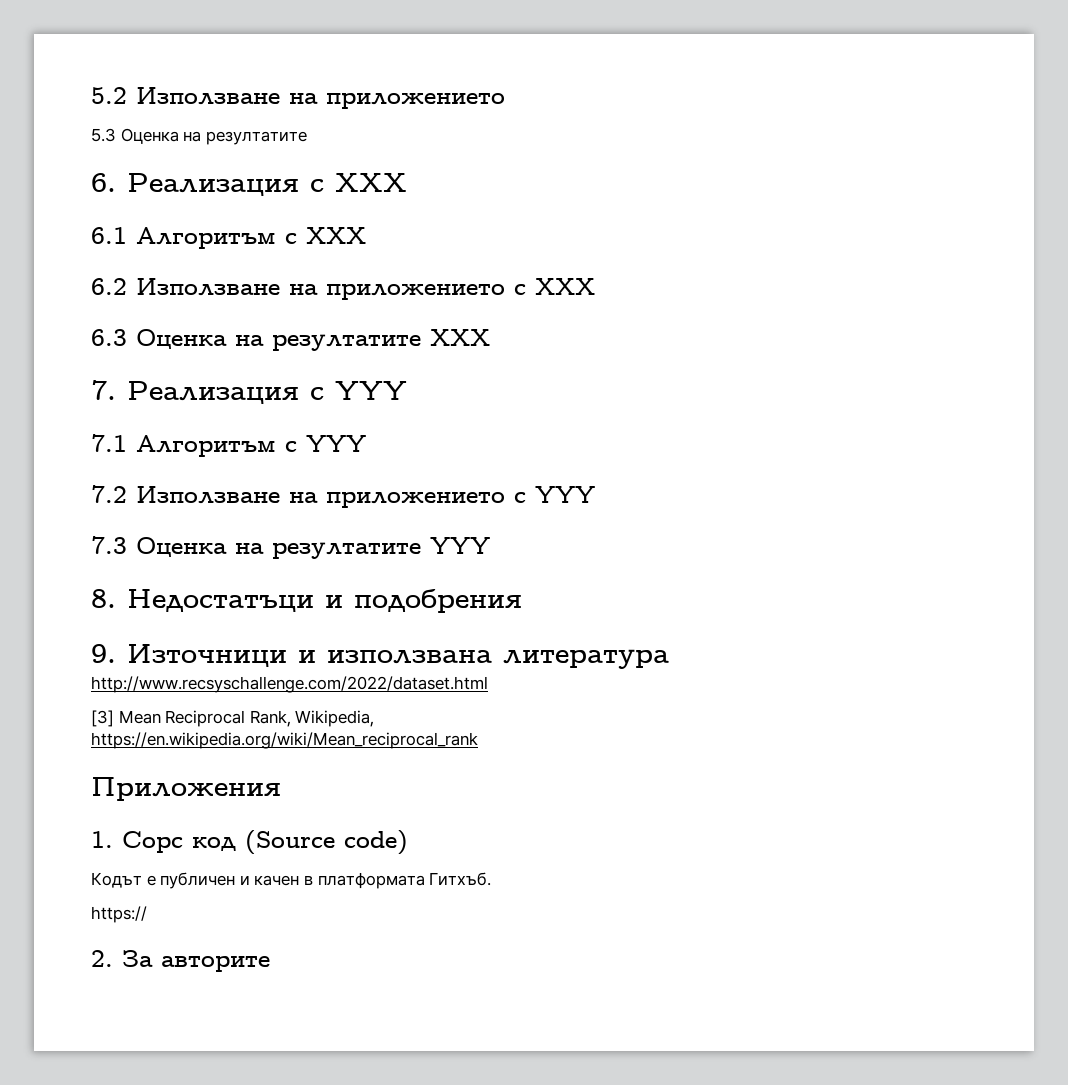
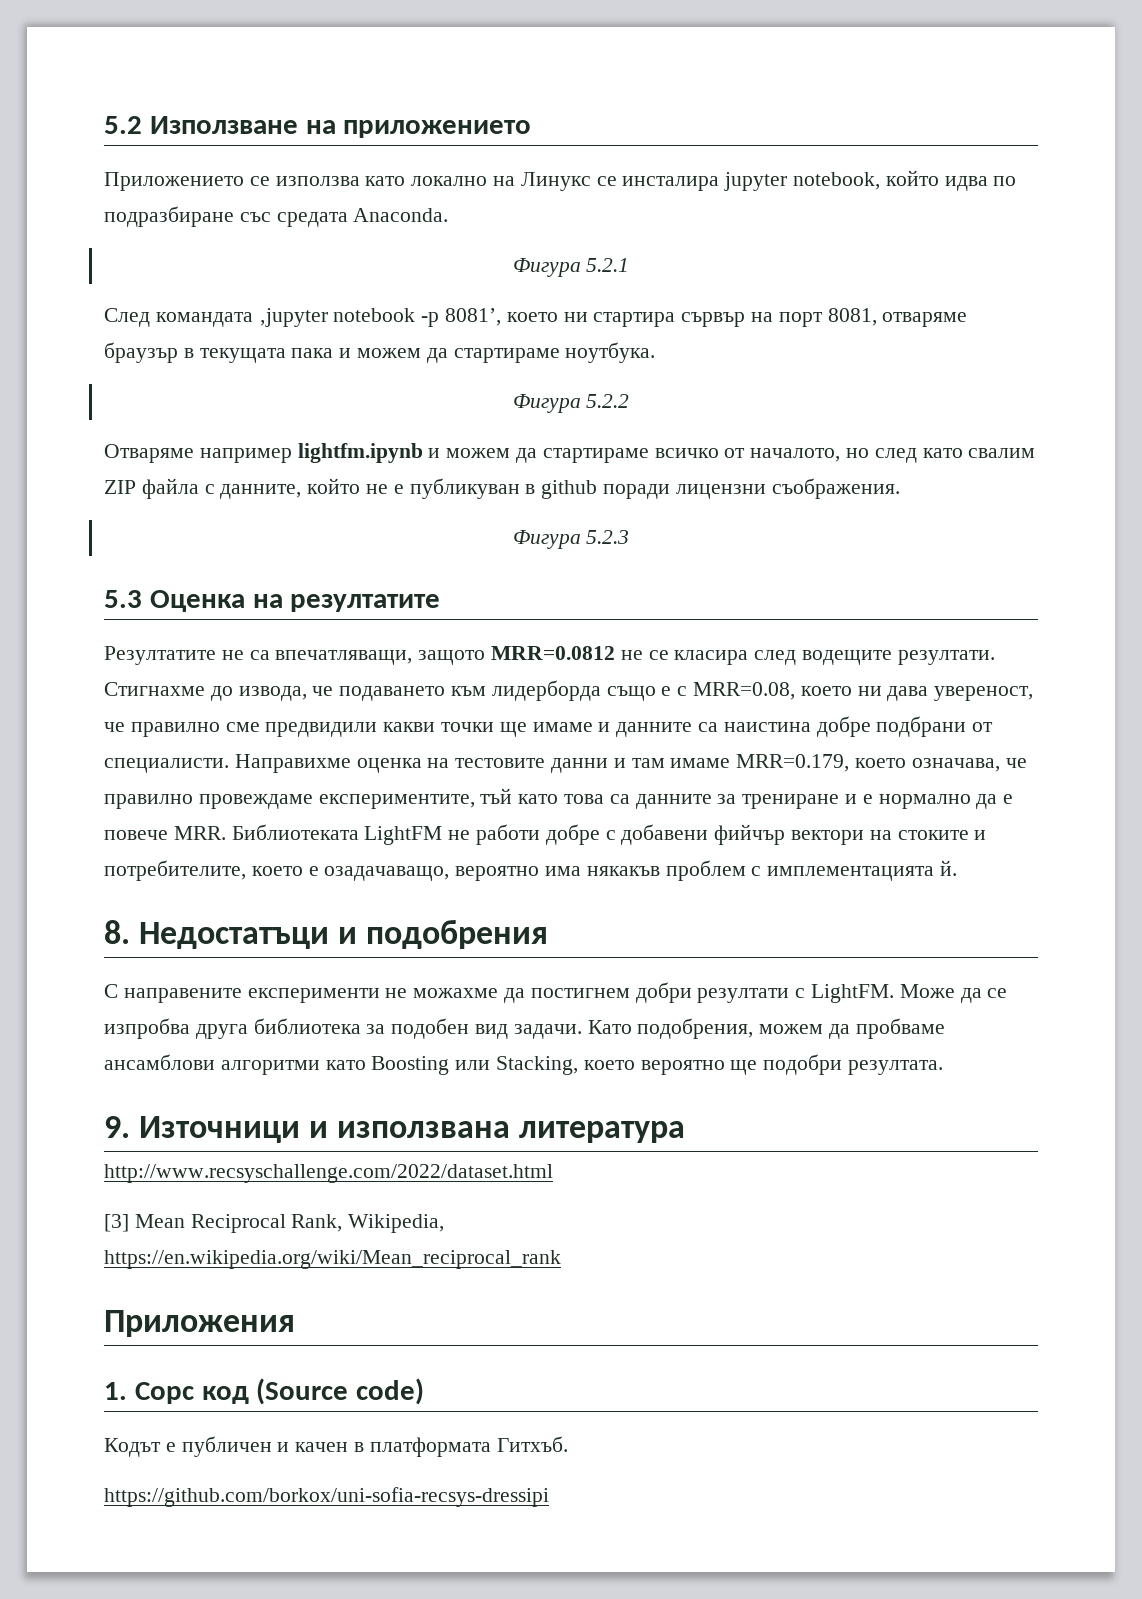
+ Приложението се използва като локално на Линукс се инсталира jupyter notebook, който идва по подразбиране със средата Anaconda.
+ Фигура 5.2.1
+ След командата ‚jupyter notebook -p 8081’, което ни стартира сървър на порт 8081, отваряме браузър в текущата пака и можем да стартираме ноутбука.
+ Фигура 5.2.2
+ Отваряме например lightfm.ipynb и можем да стартираме всичко от началото, но след като свалим ZIP файла с данните, който не е публикуван в github поради лицензни съображения.
+ Фигура 5.2.3
  5.3 Оценка на резултатите
- 6. Реализация с XXX
- 6.1 Алгоритъм с XXX
- 6.2 Използване на приложението с XXX
- 6.3 Оценка на резултатите XXX
- 7. Реализация с YYY
- 7.1 Алгоритъм с YYY
- 7.2 Използване на приложението с YYY
- 7.3 Оценка на резултатите YYY
+ Резултатите не са впечатляващи, защото MRR=0.0812 не се класира след водещите резултати. Стигнахме до извода, че подаването към лидерборда също е с MRR=0.08, което ни дава увереност, че правилно сме предвидили какви точки ще имаме и данните са наистина добре подбрани от специалисти. Направихме оценка на тестовите данни и там имаме MRR=0.179, което означава, че правилно провеждаме експериментите, тъй като това са данните за трениране и е нормално да е повече MRR. Библиотеката LightFM не работи добре с добавени фийчър вектори на стоките и потребителите, което е озадачаващо, вероятно има някакъв проблем с имплементацията й.
  8. Недостатъци и подобрения
+ С направените експерименти не можахме да постигнем добри резултати с LightFM. Може да се изпробва друга библиотека за подобен вид задачи. Като подобрения, можем да пробваме ансамблови алгоритми като Boosting или Stacking, което вероятно ще подобри резултата.
- https://
- 2. За авторите
+ https://github.com/borkox/uni-sofia-recsys-dressipi

